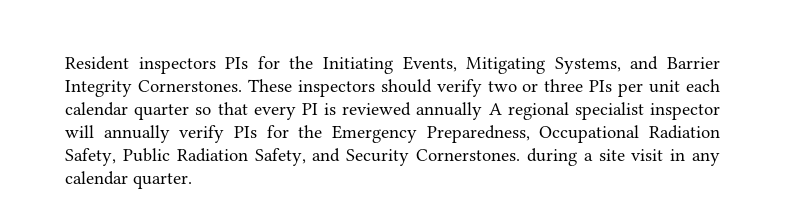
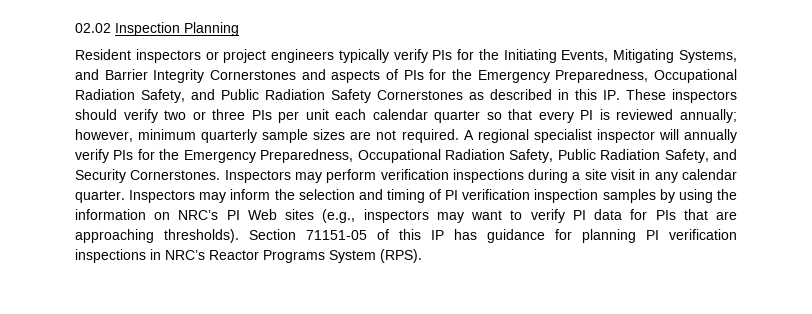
- Resident inspectors PIs for the Initiating Events, Mitigating Systems, and Barrier Integrity Cornerstones. These inspectors should verify two or three PIs per unit each calendar quarter so that every PI is reviewed annually A regional specialist inspector will annually verify PIs for the Emergency Preparedness, Occupational Radiation Safety, Public Radiation Safety, and Security Cornerstones. during a site visit in any calendar quarter.
+ 02.02 Inspection Planning
+ Resident inspectors or project engineers typically verify PIs for the Initiating Events, Mitigating Systems, and Barrier Integrity Cornerstones and aspects of PIs for the Emergency Preparedness, Occupational Radiation Safety, and Public Radiation Safety Cornerstones as described in this IP. These inspectors should verify two or three PIs per unit each calendar quarter so that every PI is reviewed annually; however, minimum quarterly sample sizes are not required. A regional specialist inspector will annually verify PIs for the Emergency Preparedness, Occupational Radiation Safety, Public Radiation Safety, and Security Cornerstones. Inspectors may perform verification inspections during a site visit in any calendar quarter.
+ Inspectors may inform the selection and timing of PI verification inspection samples by using the information on NRC’s PI Web sites (e.g., inspectors may want to verify PI data for PIs that are approaching thresholds). Section 71151-05 of this IP has guidance for planning PI verification inspections in NRC’s Reactor Programs System (RPS).

